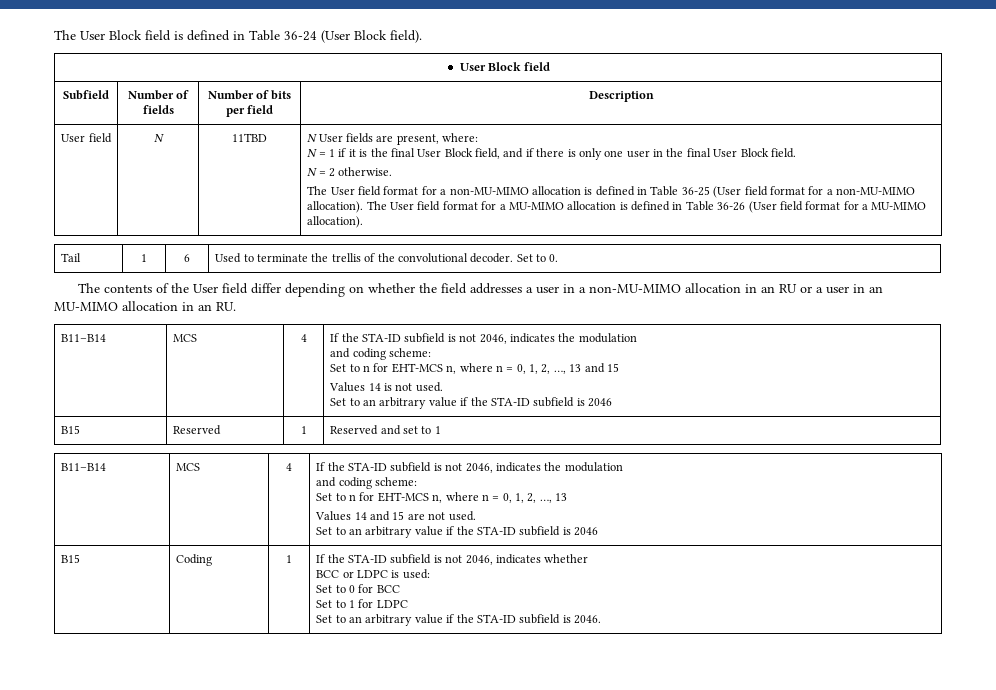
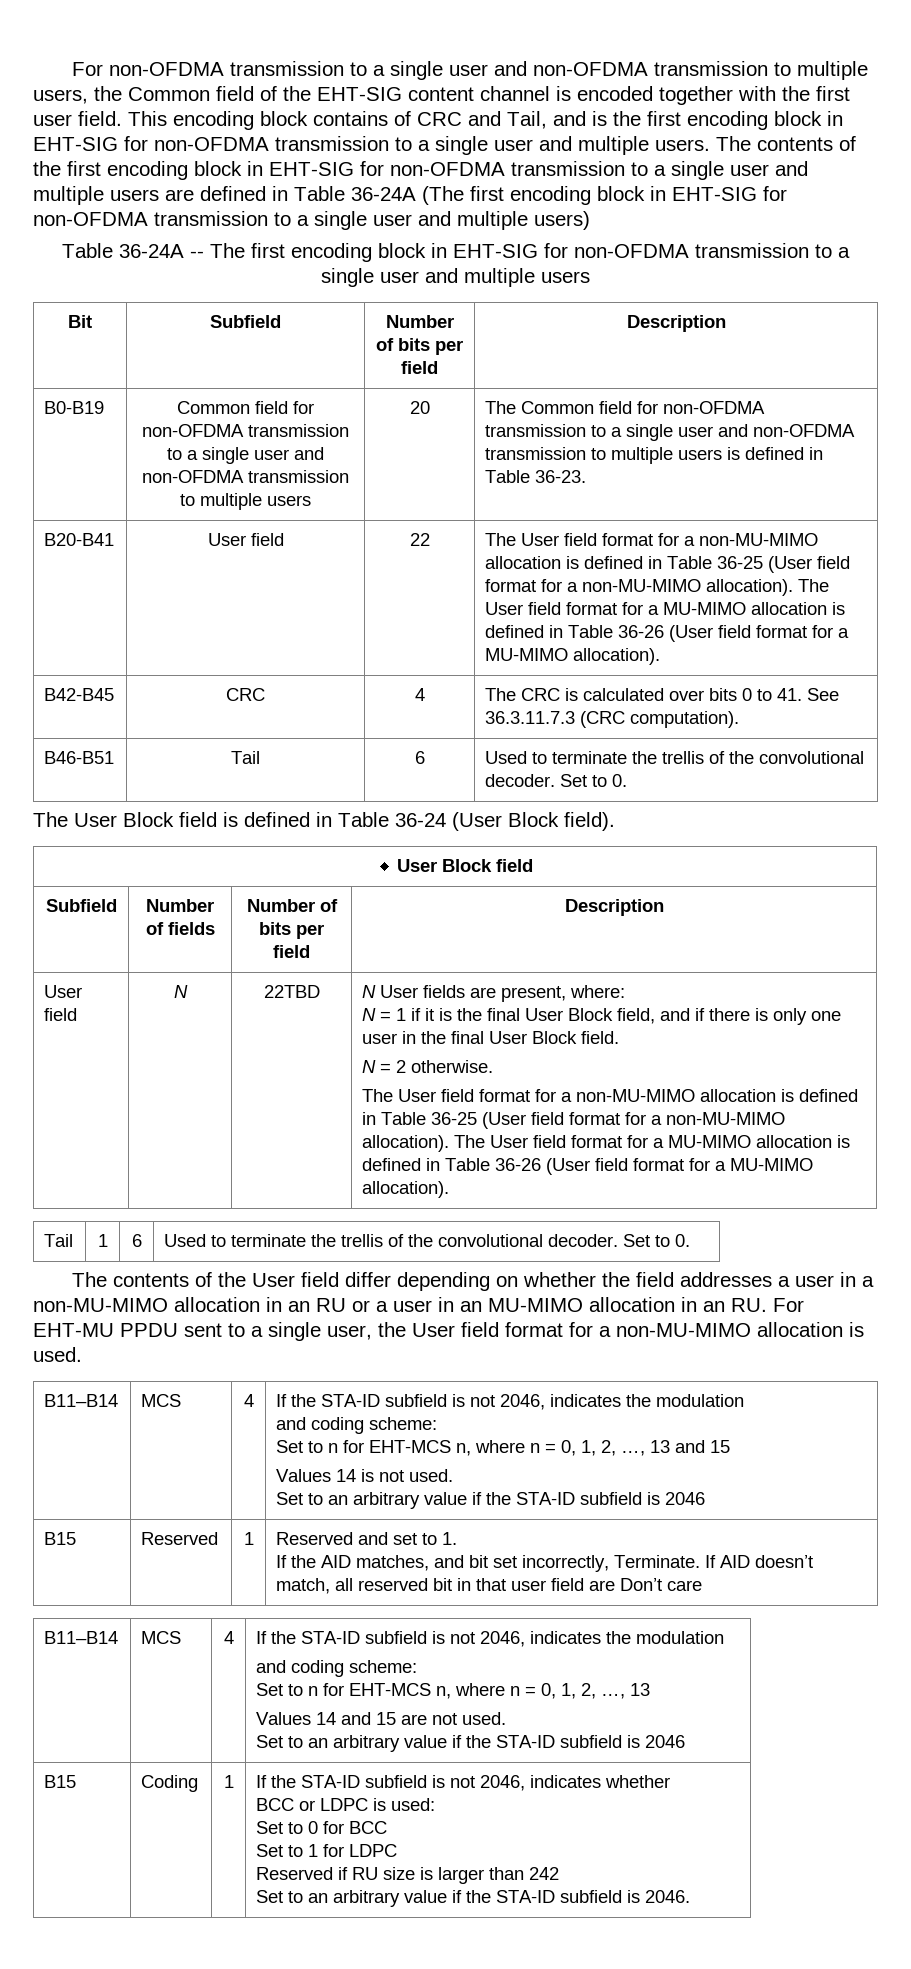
+ For non-OFDMA transmission to a single user and non-OFDMA transmission to multiple users, the Common field of the EHT-SIG content channel is encoded together with the first user field. This encoding block contains of CRC and Tail, and is the first encoding block in EHT-SIG for non-OFDMA transmission to a single user and multiple users. The contents of the first encoding block in EHT-SIG for non-OFDMA transmission to a single user and multiple users are defined in Table 36-24A (The first encoding block in EHT-SIG for non-OFDMA transmission to a single user and multiple users)
+ Table 36-24A -- The first encoding block in EHT-SIG for non-OFDMA transmission to a single user and multiple users
+ Bit | Subfield | Number of bits per field | Description
+ B0-B19 | Common field for non-OFDMA transmission to a single user and non-OFDMA transmission to multiple users | 20 | The Common field for non-OFDMA transmission to a single user and non-OFDMA transmission to multiple users is defined in Table 36-23.
+ B20-B41 | User field | 22 | The User field format for a non-MU-MIMO allocation is defined in Table 36-25 (User field format for a non-MU-MIMO allocation). The User field format for a MU-MIMO allocation is defined in Table 36-26 (User field format for a MU-MIMO allocation).
+ B42-B45 | CRC | 4 | The CRC is calculated over bits 0 to 41. See 36.3.11.7.3 (CRC computation).
+ B46-B51 | Tail | 6 | Used to terminate the trellis of the convolutional decoder. Set to 0.
- 11TBD
+ 22TBD
- The contents of the User field differ depending on whether the field addresses a user in a non-MU-MIMO allocation in an RU or a user in an MU-MIMO allocation in an RU.
+ The contents of the User field differ depending on whether the field addresses a user in a non-MU-MIMO allocation in an RU or a user in an MU-MIMO allocation in an RU. For EHT-MU PPDU sent to a single user, the User field format for a non-MU-MIMO allocation is used.
- B15 | Reserved | 1 | Reserved and set to 1
+ B15 | Reserved | 1 | Reserved and set to 1.
+ If the AID matches, and bit set incorrectly, Terminate. If AID doesn’t match, all reserved bit in that user field are Don’t care
+ Reserved if RU size is larger than 242

